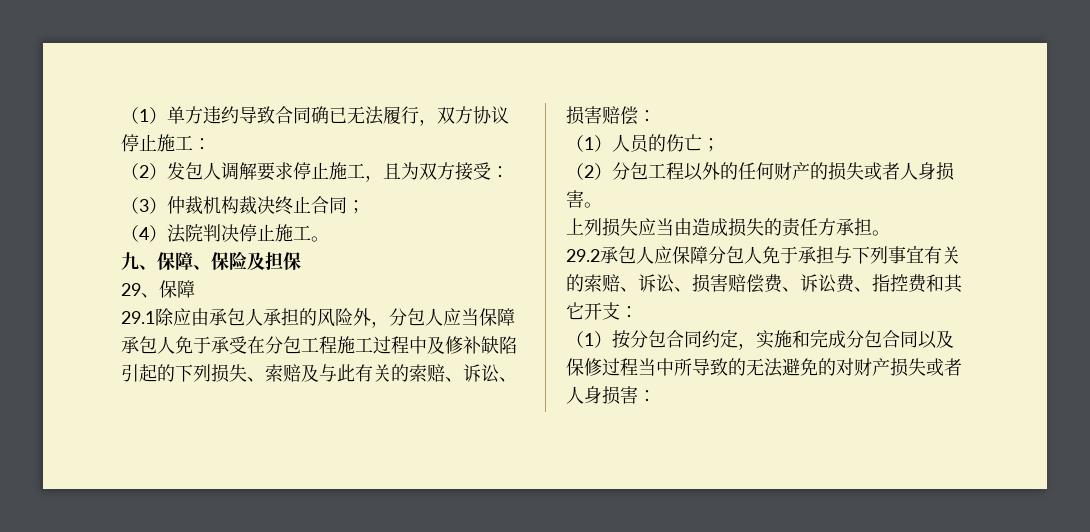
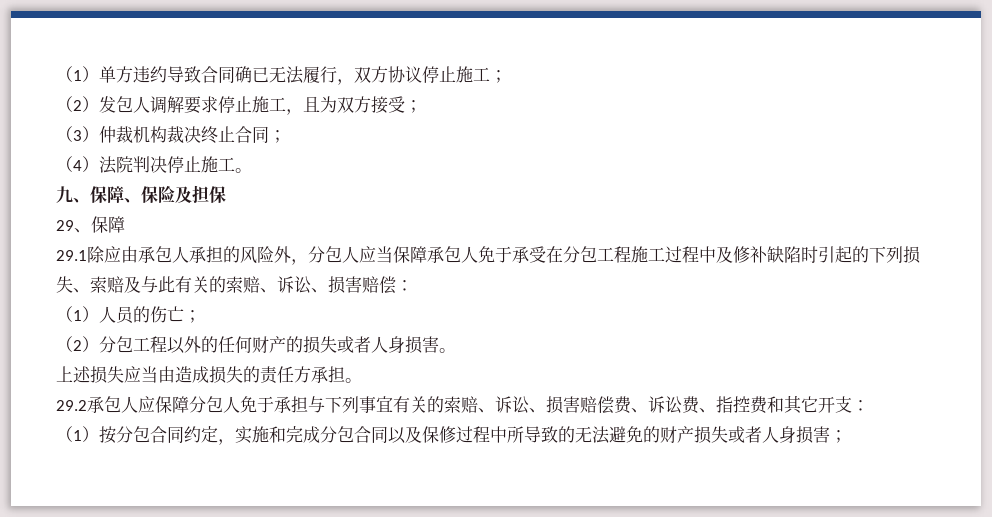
- （1）单方违约导致合同确已无法履行，双方协议停止施工：
+ （1）单方违约导致合同确已无法履行，双方协议停止施工；
- （2）发包人调解要求停止施工，且为双方接受：
+ （2）发包人调解要求停止施工，且为双方接受；
- 29.1除应由承包人承担的风险外，分包人应当保障承包人免于承受在分包工程施工过程中及修补缺陷引起的下列损失、索赔及与此有关的索赔、诉讼、损害赔偿：
+ 29.1除应由承包人承担的风险外，分包人应当保障承包人免于承受在分包工程施工过程中及修补缺陷时引起的下列损失、索赔及与此有关的索赔、诉讼、损害赔偿：
- 上列损失应当由造成损失的责任方承担。
+ 上述损失应当由造成损失的责任方承担。
- （1）按分包合同约定，实施和完成分包合同以及保修过程当中所导致的无法避免的对财产损失或者人身损害：
+ （1）按分包合同约定，实施和完成分包合同以及保修过程中所导致的无法避免的财产损失或者人身损害；

